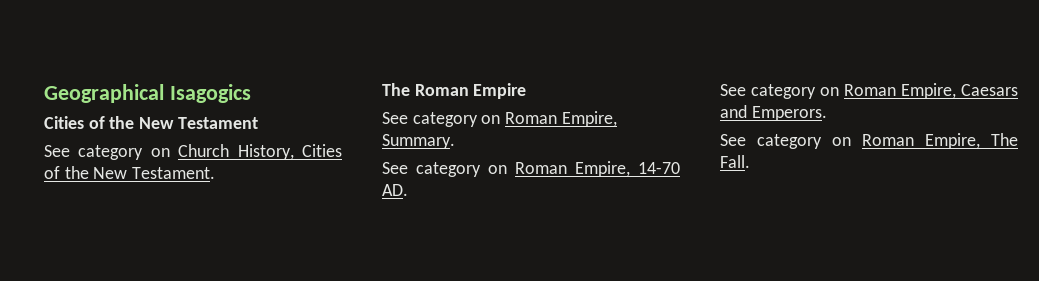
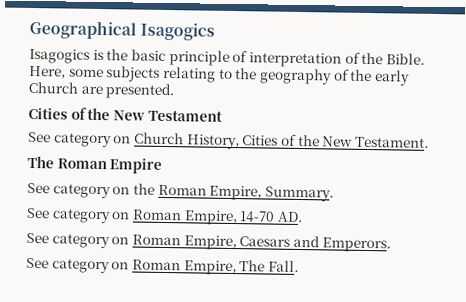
+ Isagogics is the basic principle of interpretation of the Bible. Here, some subjects relating to the geography of the early Church are presented.
- See category on Roman Empire, Summary.
+ See category on the Roman Empire, Summary.

